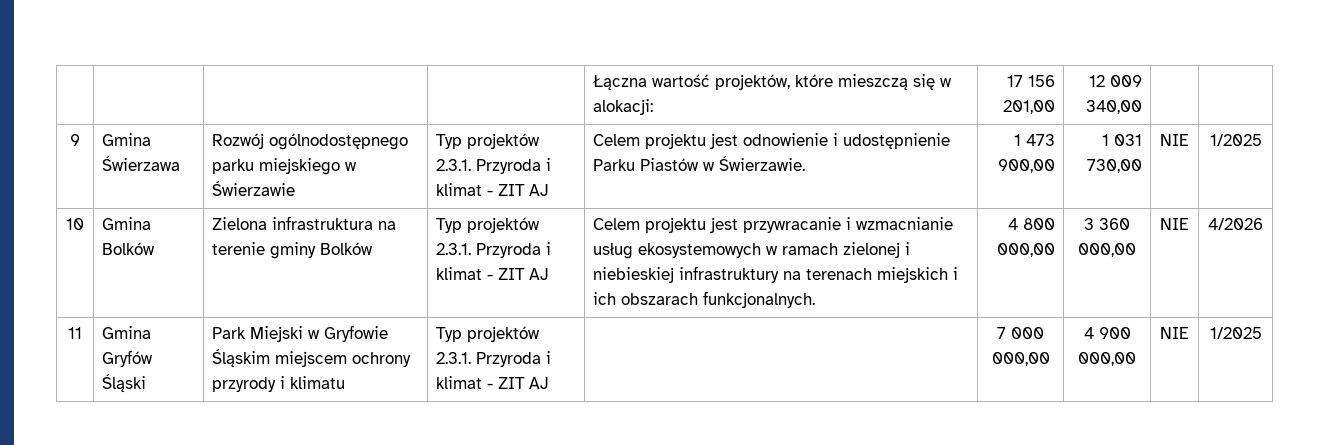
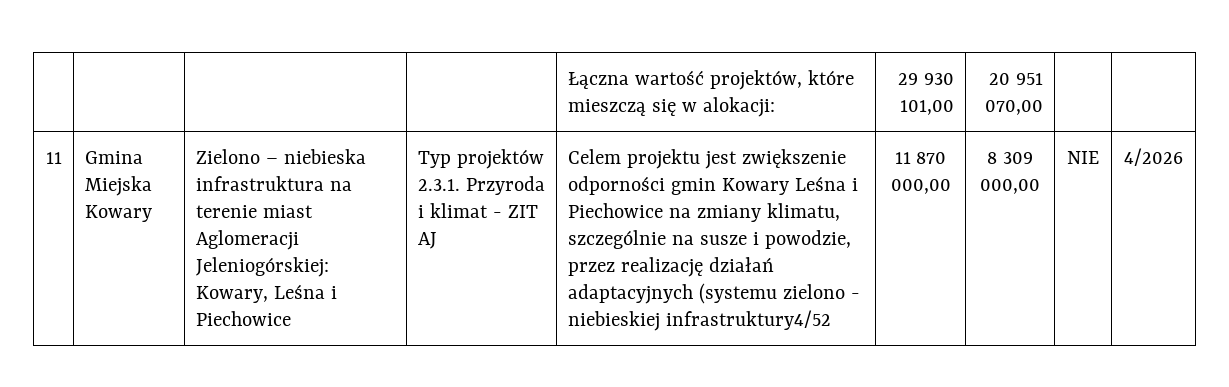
- | | | | Łączna wartość projektów, które mieszczą się w alokacji: | 17 156 201,00 | 12 009 340,00 | |
- 9 | Gmina Świerzawa | Rozwój ogólnodostępnego parku miejskiego w Świerzawie | Typ projektów 2.3.1. Przyroda i klimat - ZIT AJ | Celem projektu jest odnowienie i udostępnienie Parku Piastów w Świerzawie. | 1 473 900,00 | 1 031 730,00 | NIE | 1/2025
- 10 | Gmina Bolków | Zielona infrastruktura na terenie gminy Bolków | Typ projektów 2.3.1. Przyroda i klimat - ZIT AJ | Celem projektu jest przywracanie i wzmacnianie usług ekosystemowych w ramach zielonej i niebieskiej infrastruktury na terenach miejskich i ich obszarach funkcjonalnych. | 4 800 000,00 | 3 360 000,00
+ | | | | Łączna wartość projektów, które mieszczą się w alokacji: | 29 930 101,00 | 20 951 070,00 | |
+ 11 | Gmina Miejska Kowary | Zielono – niebieska infrastruktura na terenie miast Aglomeracji Jeleniogórskiej: Kowary, Leśna i Piechowice | Typ projektów 2.3.1. Przyroda i klimat - ZIT AJ | Celem projektu jest zwiększenie odporności gmin Kowary Leśna i Piechowice na zmiany klimatu, szczególnie na susze i powodzie, przez realizację działań adaptacyjnych (systemu zielono - niebieskiej infrastruktury4/52 | 11 870 000,00 | 8 309 000,00
- 11 | Gmina Gryfów Śląski | Park Miejski w Gryfowie Śląskim miejscem ochrony przyrody i klimatu | Typ projektów 2.3.1. Przyroda i klimat - ZIT AJ | | 7 000 000,00 | 4 900 000,00 | NIE | 1/2025

